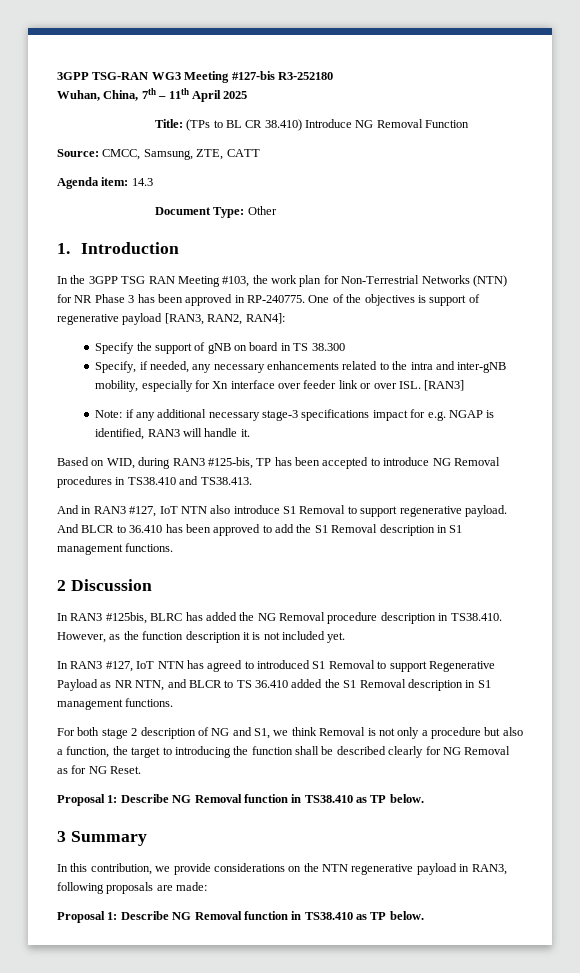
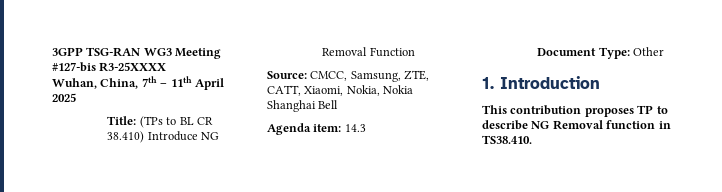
- 3GPP TSG-RAN WG3 Meeting #127-bis R3-252180
+ 3GPP TSG-RAN WG3 Meeting #127-bis R3-25XXXX
- Source: CMCC, Samsung, ZTE, CATT
+ Source: CMCC, Samsung, ZTE, CATT, Xiaomi, Nokia, Nokia Shanghai Bell
- In the 3GPP TSG RAN Meeting #103, the work plan for Non-Terrestrial Networks (NTN) for NR Phase 3 has been approved in RP-240775. One of the objectives is support of regenerative payload [RAN3, RAN2, RAN4]:
- Specify the support of gNB on board in TS 38.300
- Specify, if needed, any necessary enhancements related to the intra and inter-gNB mobility, especially for Xn interface over feeder link or over ISL. [RAN3]
- Note: if any additional necessary stage-3 specifications impact for e.g. NGAP is identified, RAN3 will handle it.
- Based on WID, during RAN3 #125-bis, TP has been accepted to introduce NG Removal procedures in TS38.410 and TS38.413.
- And in RAN3 #127, IoT NTN also introduce S1 Removal to support regenerative payload. And BLCR to 36.410 has been approved to add the S1 Removal description in S1 management functions.
- 2 Discussion
- In RAN3 #125bis, BLRC has added the NG Removal procedure description in TS38.410. However, as the function description it is not included yet.
- In RAN3 #127, IoT NTN has agreed to introduced S1 Removal to support Regenerative Payload as NR NTN, and BLCR to TS 36.410 added the S1 Removal description in S1 management functions.
- For both stage 2 description of NG and S1, we think Removal is not only a procedure but also a function, the target to introducing the function shall be described clearly for NG Removal as for NG Reset.
- Proposal 1: Describe NG Removal function in TS38.410 as TP below.
- 3 Summary
- In this contribution, we provide considerations on the NTN regenerative payload in RAN3, following proposals are made:
- Proposal 1: Describe NG Removal function in TS38.410 as TP below.
+ This contribution proposes TP to describe NG Removal function in TS38.410.

